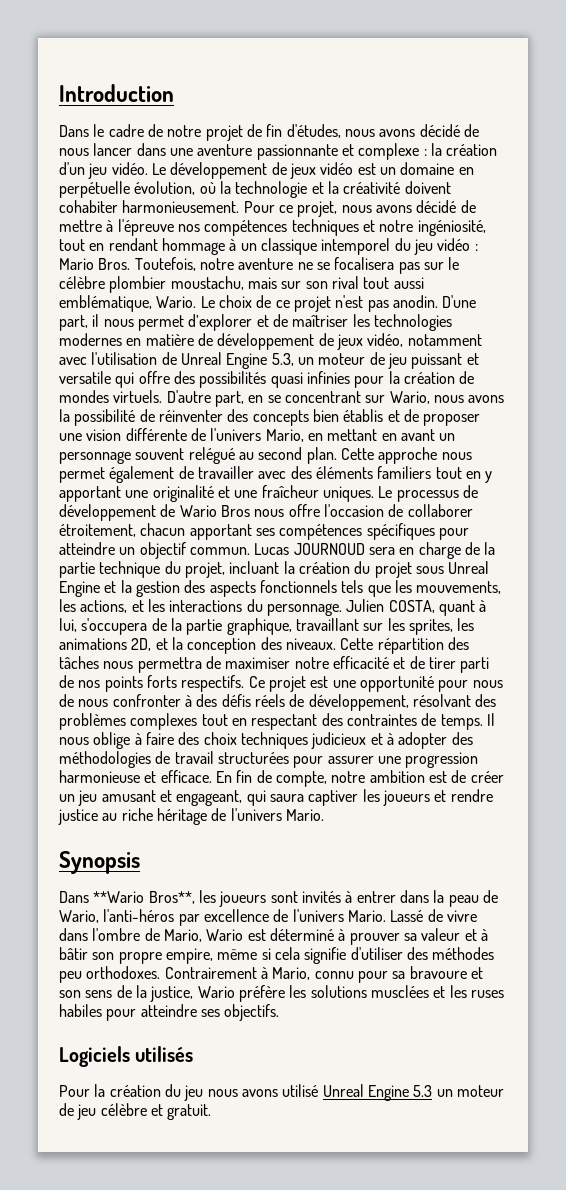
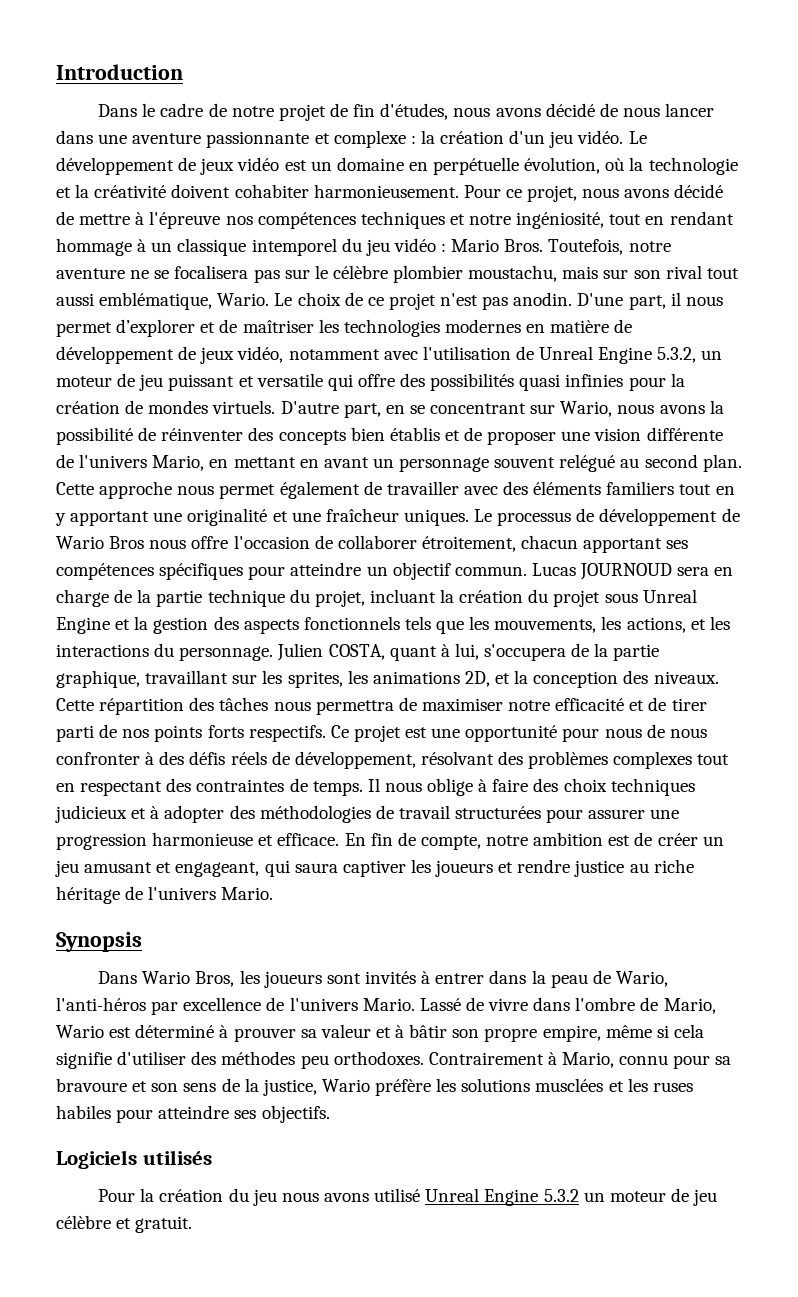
- D'une part, il nous permet d’explorer et de maîtriser les technologies modernes en matière de développement de jeux vidéo, notamment avec l'utilisation de Unreal Engine 5.3, un moteur de jeu puissant et versatile qui offre des possibilités quasi infinies pour la création de mondes virtuels.
+ D'une part, il nous permet d’explorer et de maîtriser les technologies modernes en matière de développement de jeux vidéo, notamment avec l'utilisation de Unreal Engine 5.3.2, un moteur de jeu puissant et versatile qui offre des possibilités quasi infinies pour la création de mondes virtuels.
- Dans **Wario Bros**, les joueurs sont invités à entrer dans la peau de Wario, l'anti-héros par excellence de l'univers Mario.
+ Dans Wario Bros, les joueurs sont invités à entrer dans la peau de Wario, l'anti-héros par excellence de l'univers Mario.
- Pour la création du jeu nous avons utilisé Unreal Engine 5.3 un moteur de jeu célèbre et gratuit.
+ Pour la création du jeu nous avons utilisé Unreal Engine 5.3.2 un moteur de jeu célèbre et gratuit.

